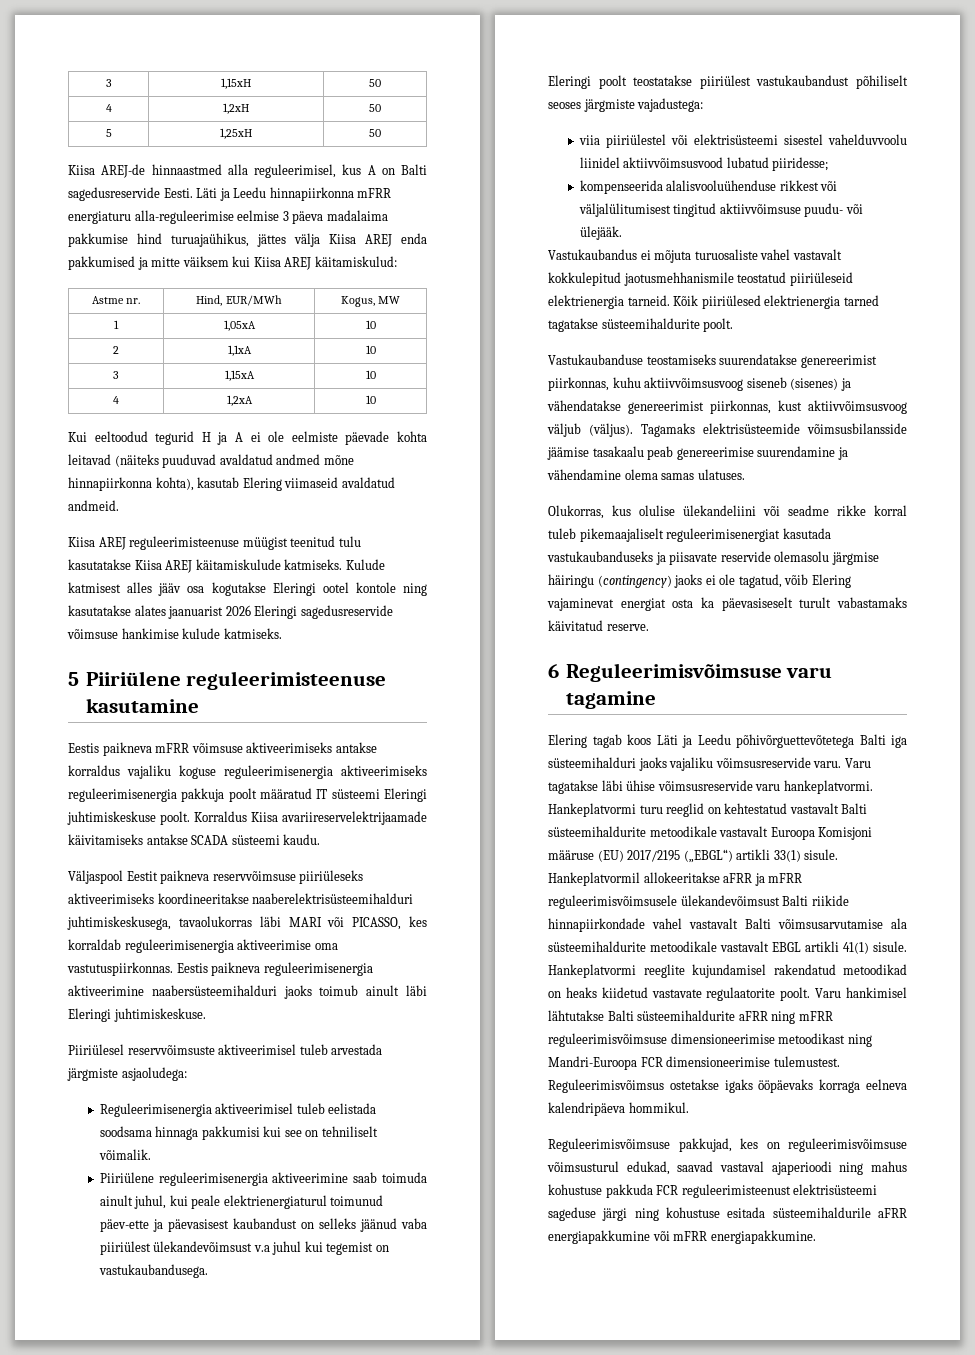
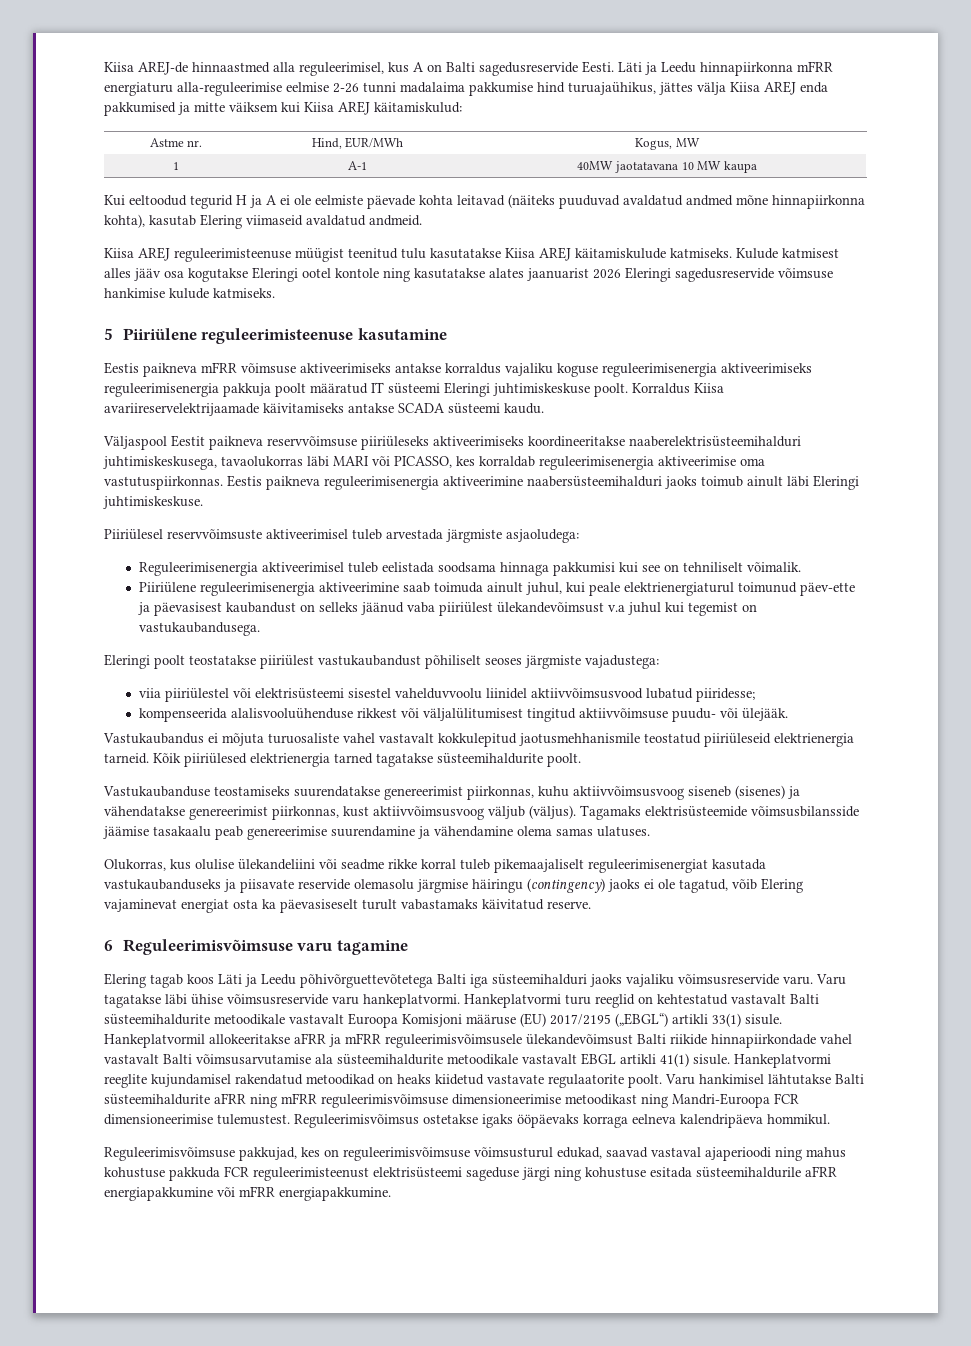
- 3 | 1,15xH | 50
- 4 | 1,2xH | 50
- 5 | 1,25xH | 50
- Läti ja Leedu hinnapiirkonna mFRR energiaturu alla-reguleerimise eelmise 3 päeva madalaima pakkumise hind turuajaühikus, jättes välja Kiisa AREJ enda pakkumised ja mitte väiksem kui Kiisa AREJ käitamiskulud:
+ Läti ja Leedu hinnapiirkonna mFRR energiaturu alla-reguleerimise eelmise 2-26 tunni madalaima pakkumise hind turuajaühikus, jättes välja Kiisa AREJ enda pakkumised ja mitte väiksem kui Kiisa AREJ käitamiskulud:
- 1 | 1,05xA | 10
- 2 | 1,1xA | 10
- 3 | 1,15xA | 10
- 4 | 1,2xA | 10
+ 1 | A-1 | 40MW jaotatavana 10 MW kaupa

